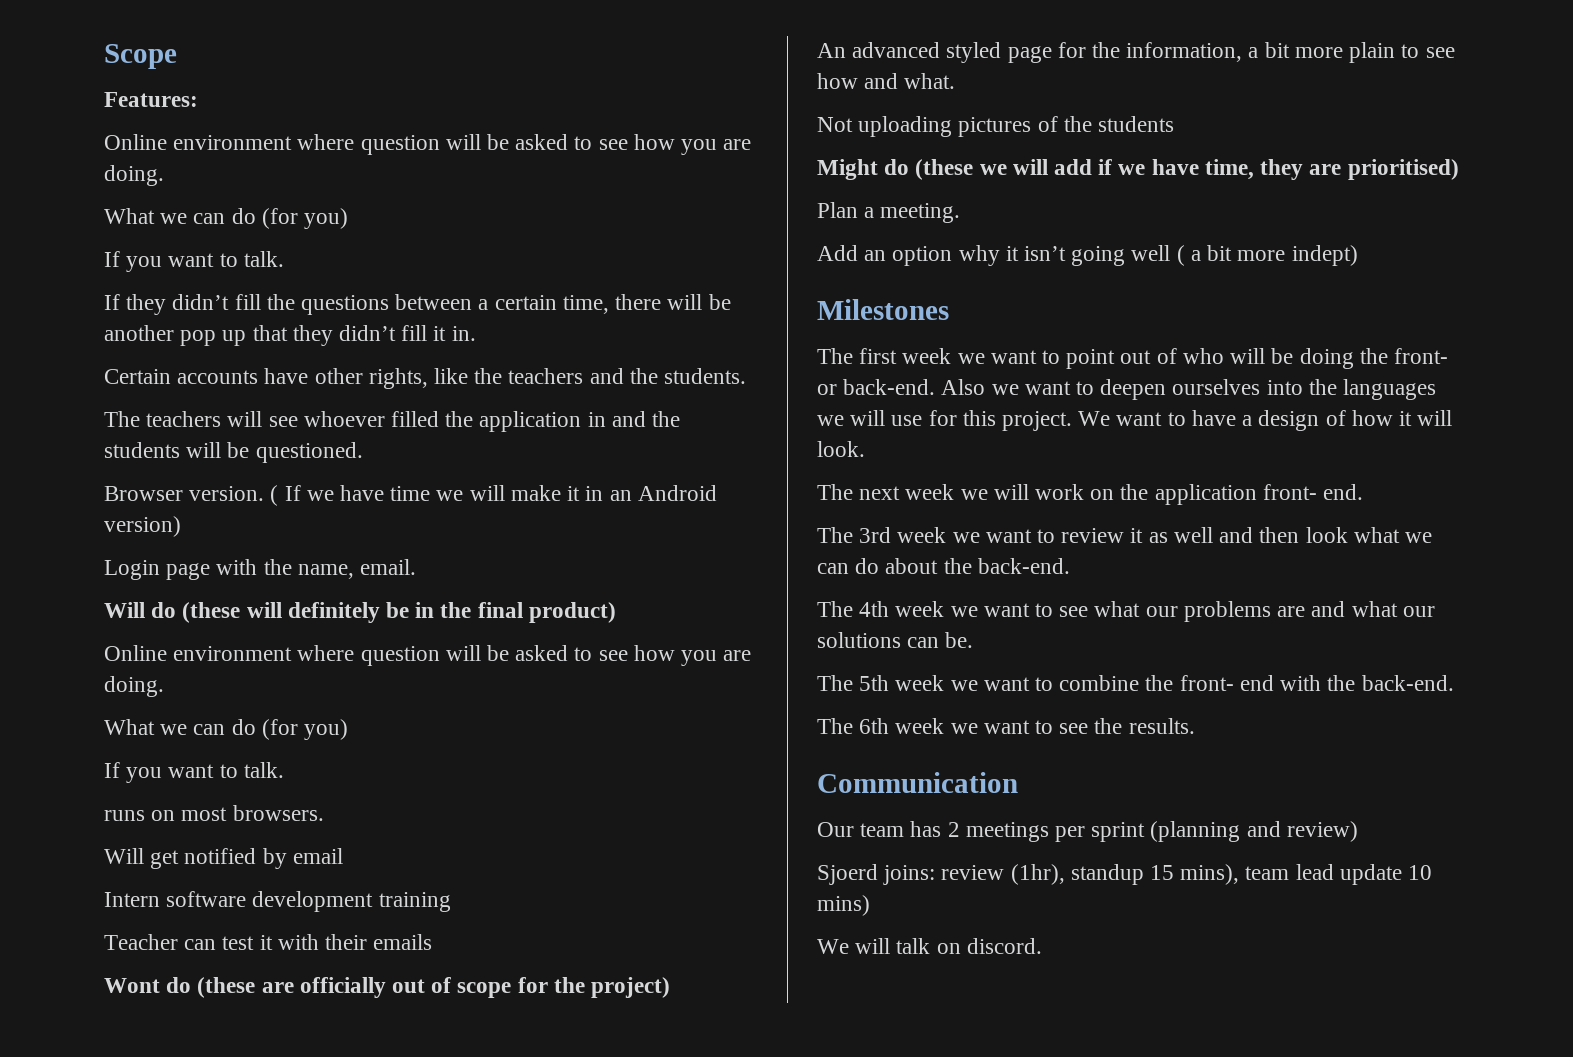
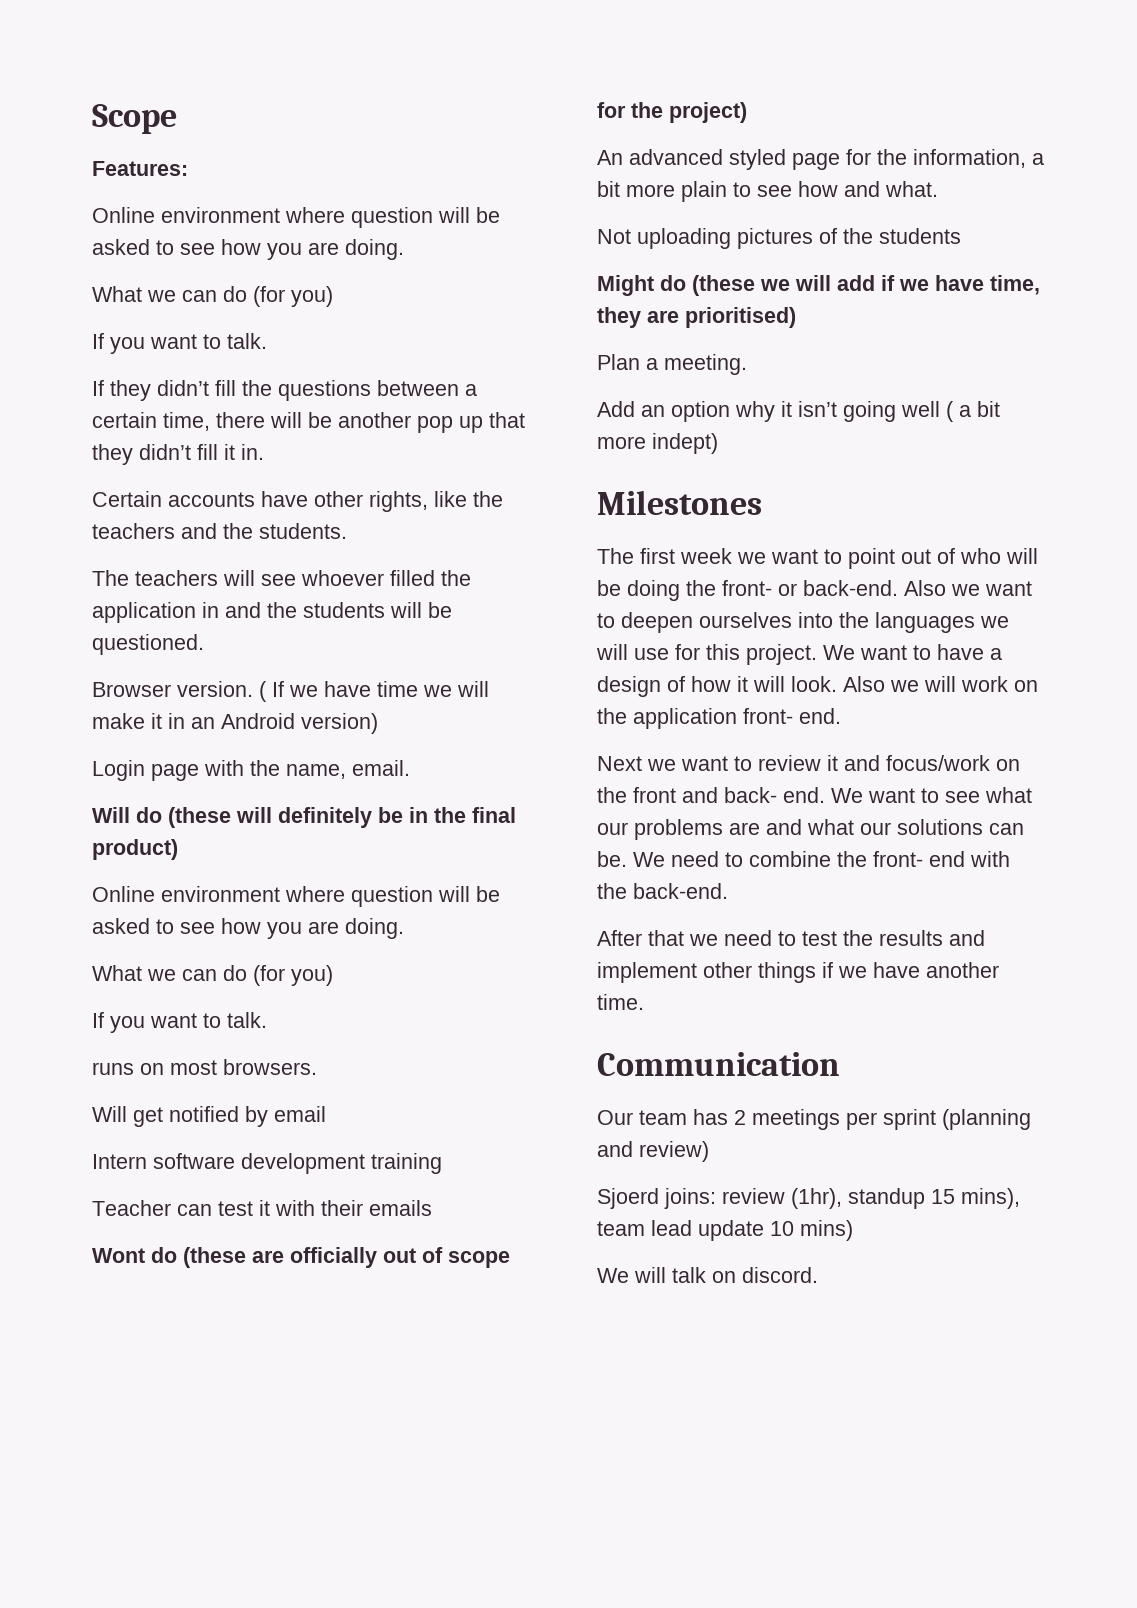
- We want to have a design of how it will look.
- The next week we will work on the application front- end.
+ We want to have a design of how it will look. Also we will work on the application front- end.
- The 3rd week we want to review it as well and then look what we can do about the back-end.
- The 4th week we want to see what our problems are and what our solutions can be.
- The 5th week we want to combine the front- end with the back-end.
+ Next we want to review it and focus/work on the front and back- end. We want to see what our problems are and what our solutions can be. We need to combine the front- end with the back-end.
- The 6th week we want to see the results.
+ After that we need to test the results and implement other things if we have another time.

